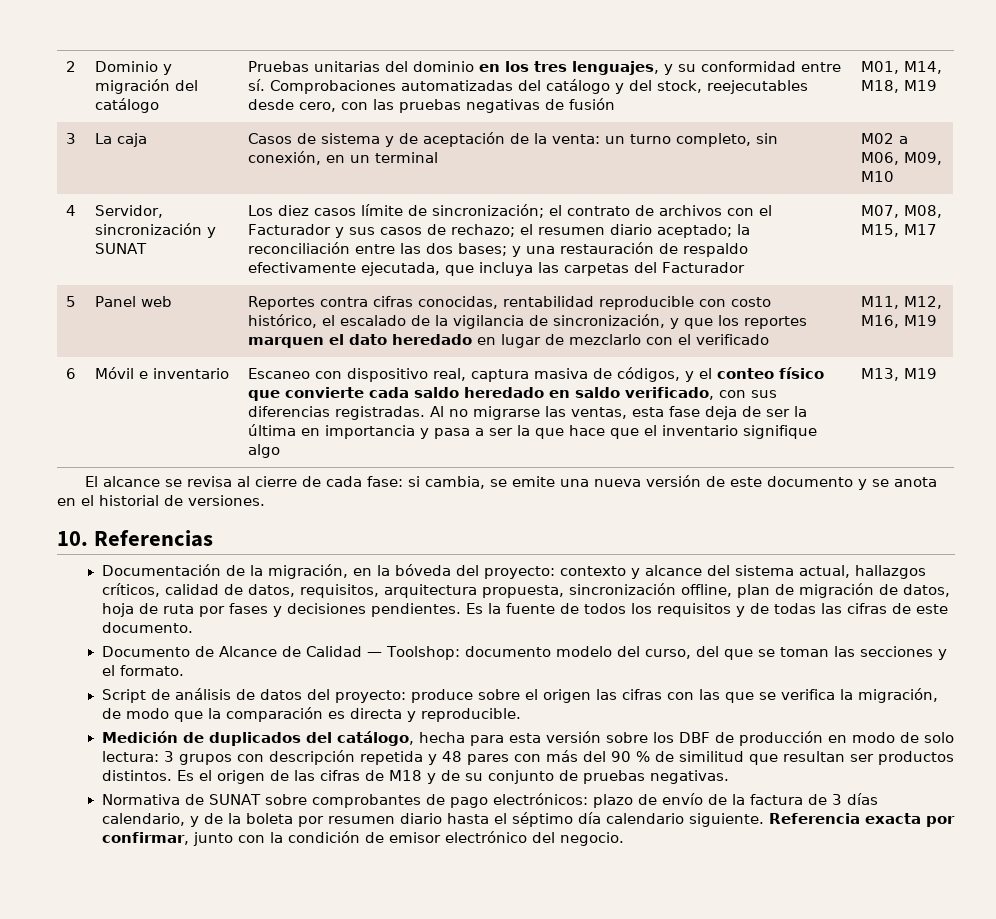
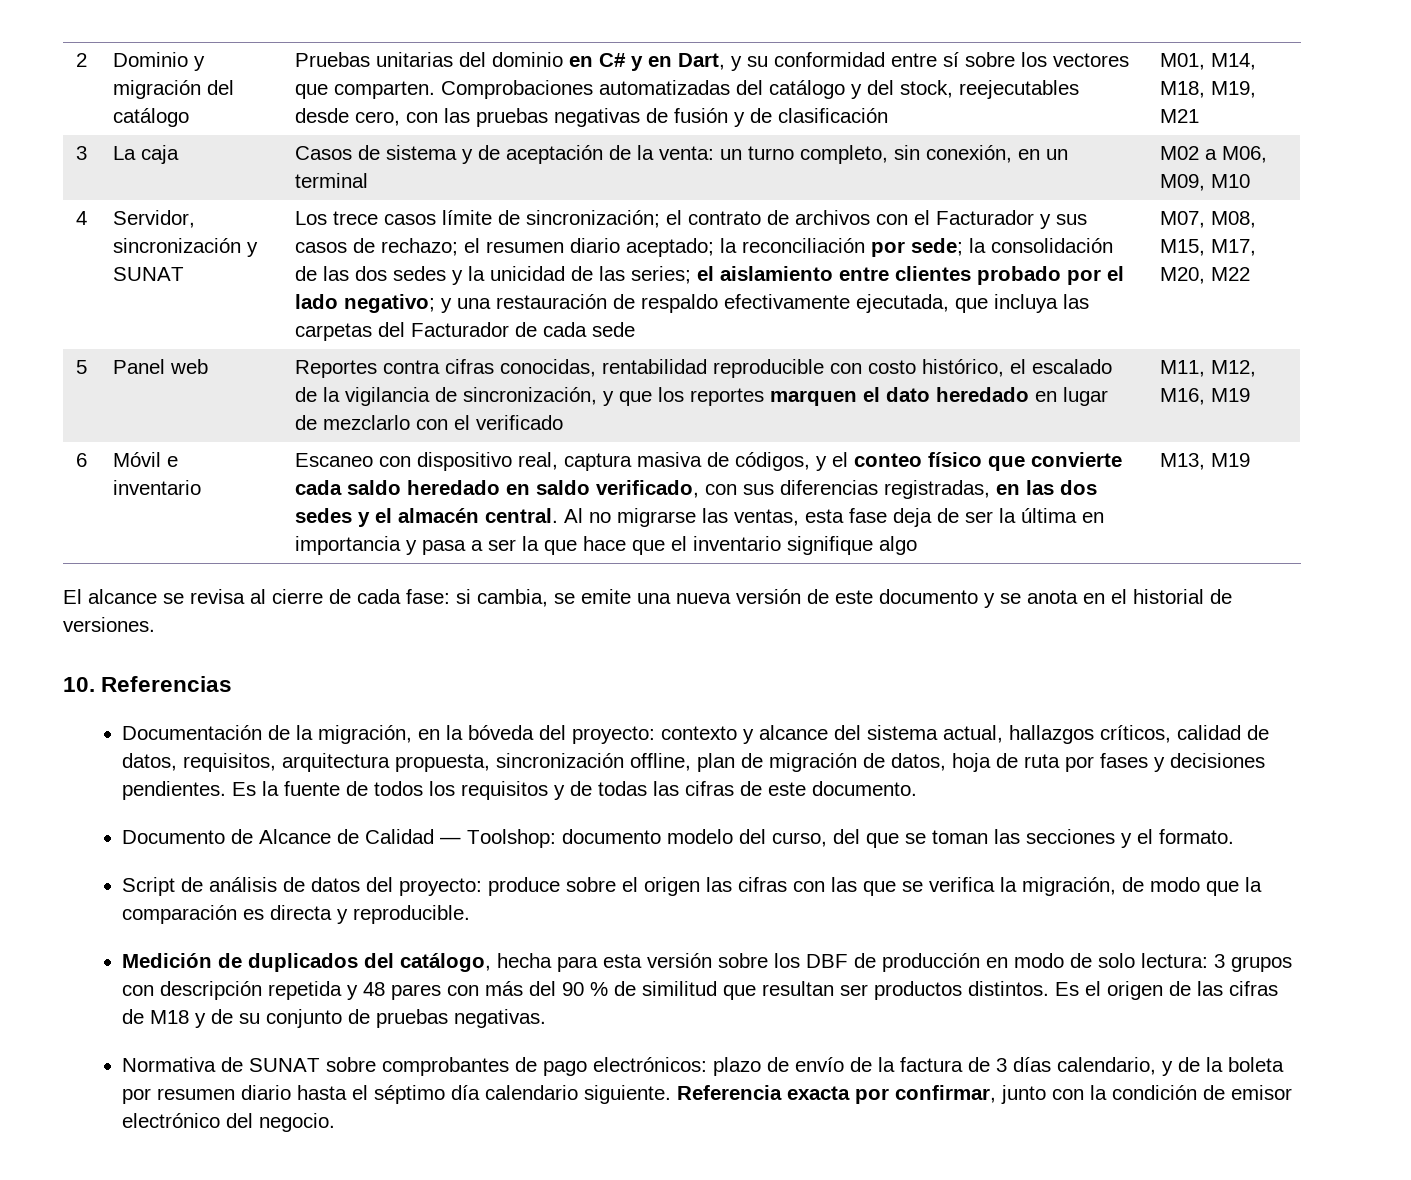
- Pruebas unitarias del dominio en los tres lenguajes, y su conformidad entre sí.
+ Pruebas unitarias del dominio en C# y en Dart, y su conformidad entre sí sobre los vectores que comparten.
- Comprobaciones automatizadas del catálogo y del stock, reejecutables desde cero, con las pruebas negativas de fusión
+ Comprobaciones automatizadas del catálogo y del stock, reejecutables desde cero, con las pruebas negativas de fusión y de clasificación
- M01, M14, M18, M19
+ M01, M14, M18, M19, M21
- Los diez casos límite de sincronización; el contrato de archivos con el Facturador y sus casos de rechazo; el resumen diario aceptado; la reconciliación entre las dos bases; y una restauración de respaldo efectivamente ejecutada, que incluya las carpetas del Facturador
+ Los trece casos límite de sincronización; el contrato de archivos con el Facturador y sus casos de rechazo; el resumen diario aceptado; la reconciliación por sede; la consolidación de las dos sedes y la unicidad de las series; el aislamiento entre clientes probado por el lado negativo; y una restauración de respaldo efectivamente ejecutada, que incluya las carpetas del Facturador de cada sede
- M07, M08, M15, M17
+ M07, M08, M15, M17, M20, M22
- Escaneo con dispositivo real, captura masiva de códigos, y el conteo físico que convierte cada saldo heredado en saldo verificado, con sus diferencias registradas.
+ Escaneo con dispositivo real, captura masiva de códigos, y el conteo físico que convierte cada saldo heredado en saldo verificado, con sus diferencias registradas, en las dos sedes y el almacén central.

